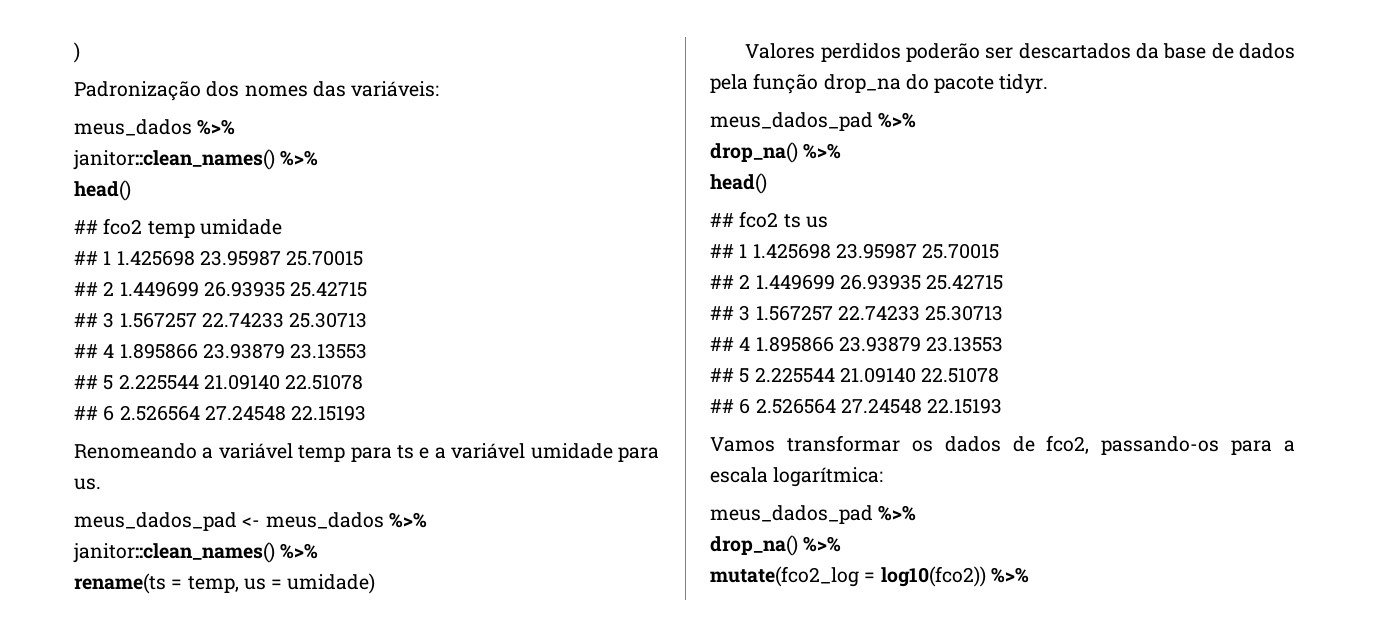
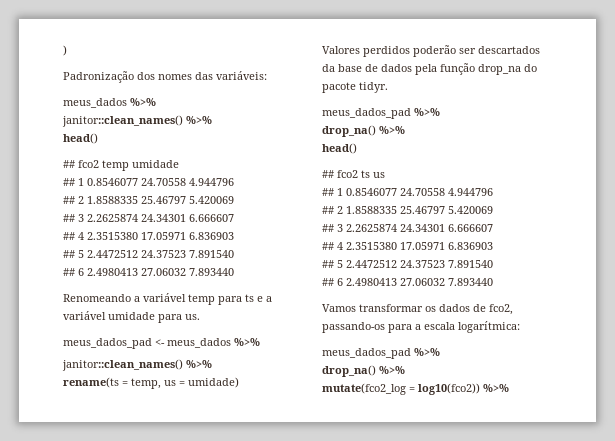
  ## fco2 temp umidade
- ## 1 1.425698 23.95987 25.70015
- ## 2 1.449699 26.93935 25.42715
- ## 3 1.567257 22.74233 25.30713
- ## 4 1.895866 23.93879 23.13553
- ## 5 2.225544 21.09140 22.51078
- ## 6 2.526564 27.24548 22.15193
+ ## 1 0.8546077 24.70558 4.944796
+ ## 2 1.8588335 25.46797 5.420069
+ ## 3 2.2625874 24.34301 6.666607
+ ## 4 2.3515380 17.05971 6.836903
+ ## 5 2.4472512 24.37523 7.891540
+ ## 6 2.4980413 27.06032 7.893440
  ## fco2 ts us
- ## 1 1.425698 23.95987 25.70015
- ## 2 1.449699 26.93935 25.42715
- ## 3 1.567257 22.74233 25.30713
- ## 4 1.895866 23.93879 23.13553
- ## 5 2.225544 21.09140 22.51078
- ## 6 2.526564 27.24548 22.15193
+ ## 1 0.8546077 24.70558 4.944796
+ ## 2 1.8588335 25.46797 5.420069
+ ## 3 2.2625874 24.34301 6.666607
+ ## 4 2.3515380 17.05971 6.836903
+ ## 5 2.4472512 24.37523 7.891540
+ ## 6 2.4980413 27.06032 7.893440

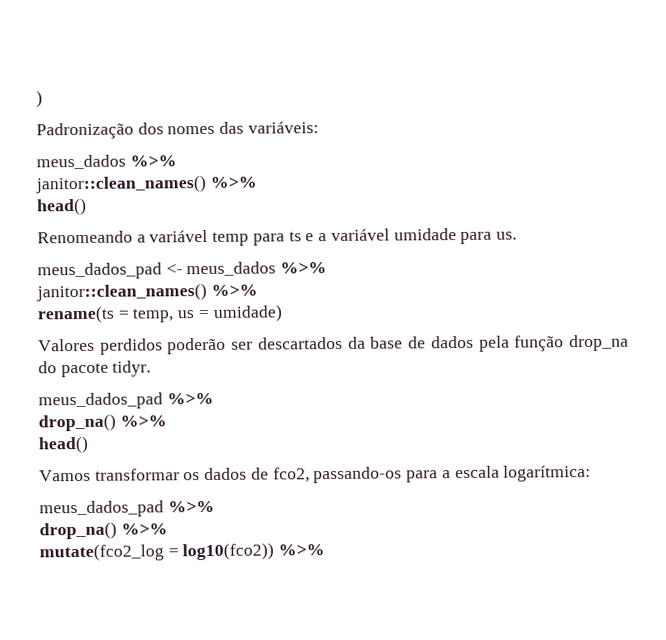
- ## fco2 temp umidade
- ## 1 0.8546077 24.70558 4.944796
- ## 2 1.8588335 25.46797 5.420069
- ## 3 2.2625874 24.34301 6.666607
- ## 4 2.3515380 17.05971 6.836903
- ## 5 2.4472512 24.37523 7.891540
- ## 6 2.4980413 27.06032 7.893440
- ## fco2 ts us
- ## 1 0.8546077 24.70558 4.944796
- ## 2 1.8588335 25.46797 5.420069
- ## 3 2.2625874 24.34301 6.666607
- ## 4 2.3515380 17.05971 6.836903
- ## 5 2.4472512 24.37523 7.891540
- ## 6 2.4980413 27.06032 7.893440

